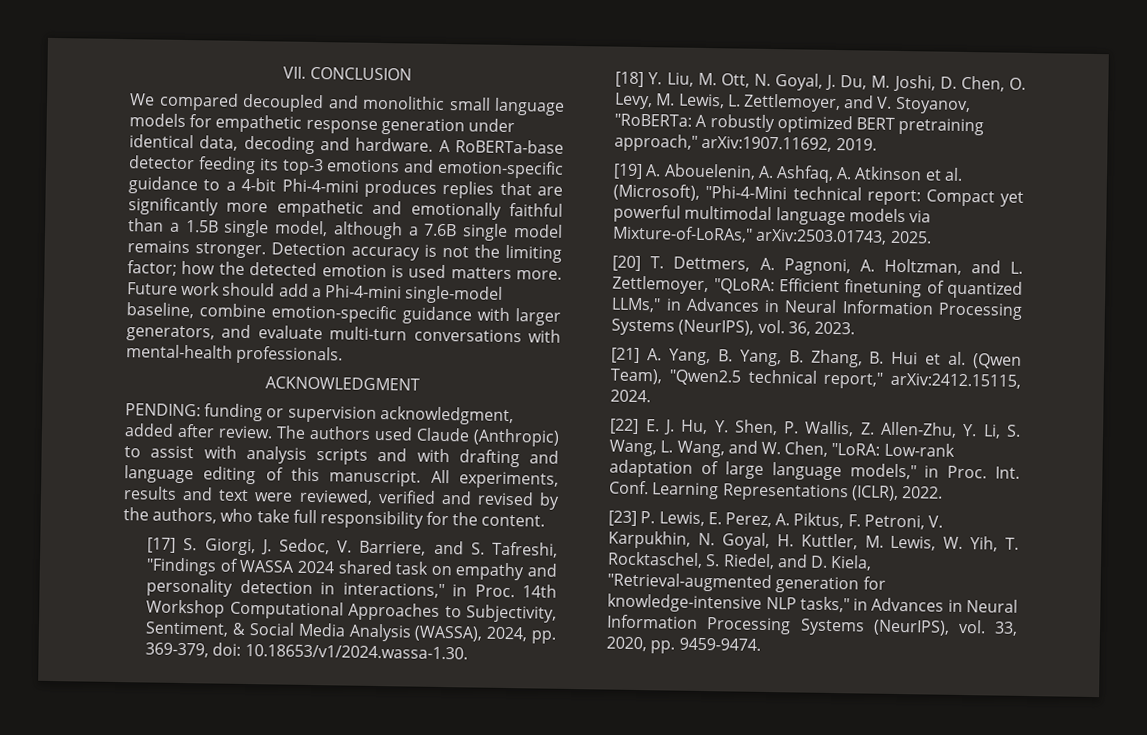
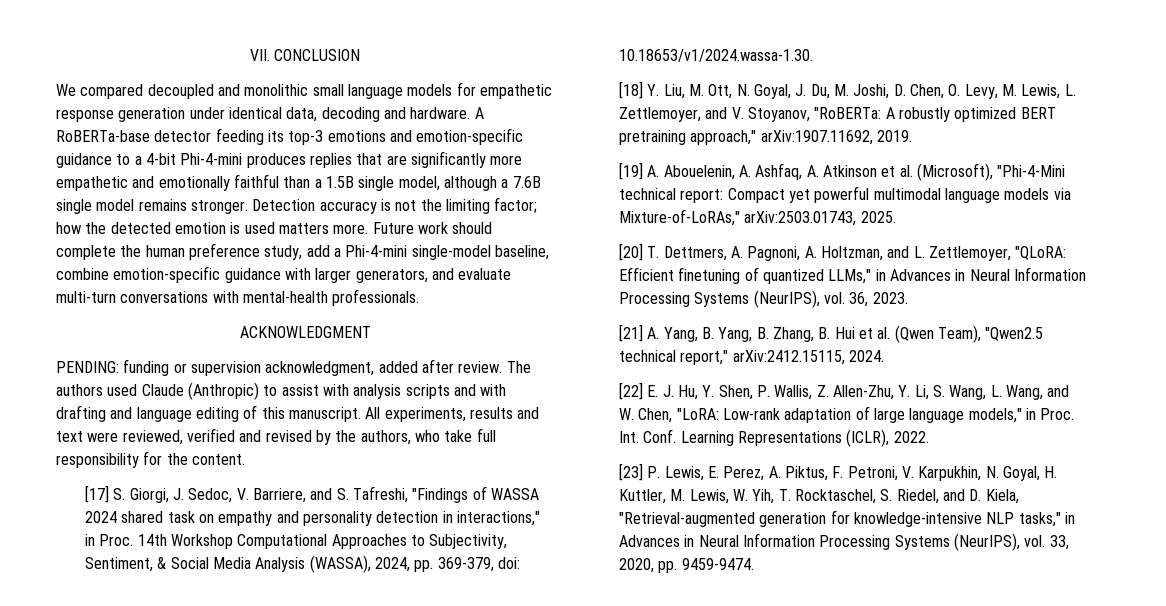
- Future work should add a Phi-4-mini single-model baseline, combine emotion-specific guidance with larger generators, and evaluate multi-turn conversations with mental-health professionals.
+ Future work should complete the human preference study, add a Phi-4-mini single-model baseline, combine emotion-specific guidance with larger generators, and evaluate multi-turn conversations with mental-health professionals.

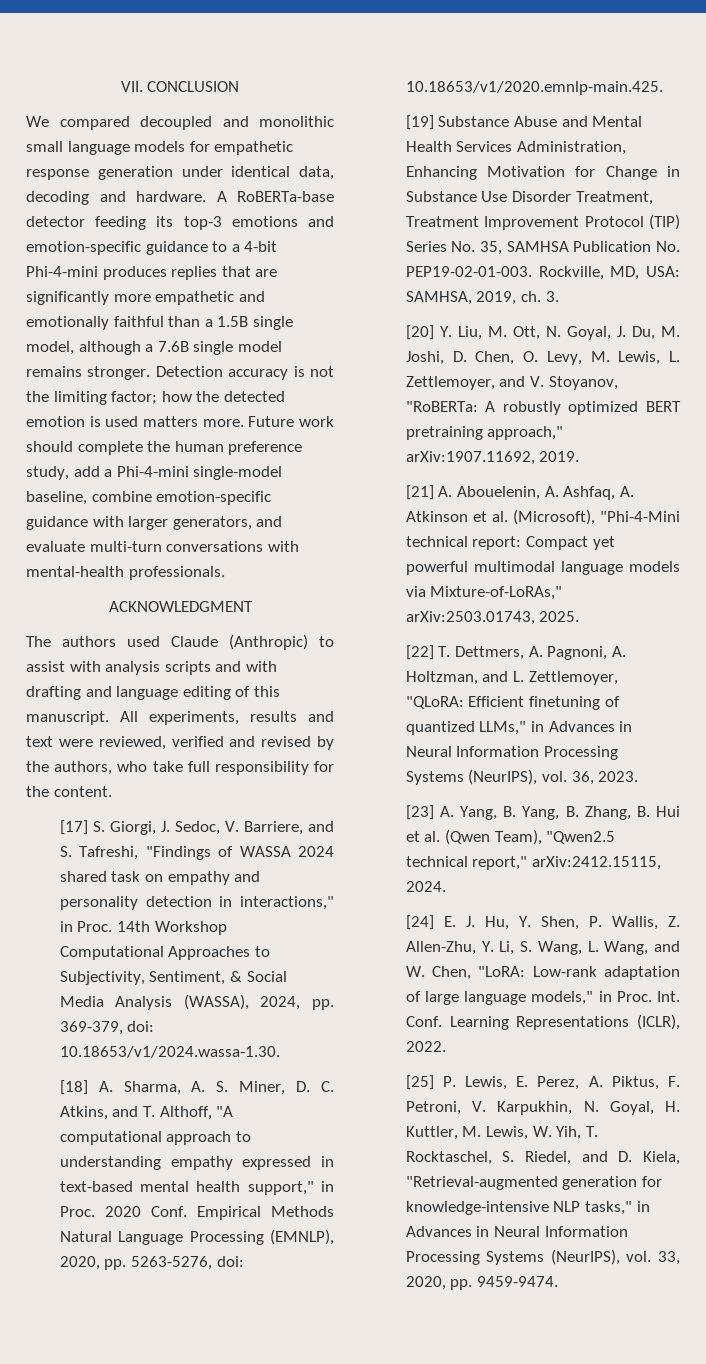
- PENDING: funding or supervision acknowledgment, added after review.
- [18] Y. Liu, M. Ott, N. Goyal, J. Du, M. Joshi, D. Chen, O. Levy, M. Lewis, L. Zettlemoyer, and V. Stoyanov, "RoBERTa: A robustly optimized BERT pretraining approach," arXiv:1907.11692, 2019.
+ [18] A. Sharma, A. S. Miner, D. C. Atkins, and T. Althoff, "A computational approach to understanding empathy expressed in text-based mental health support," in Proc. 2020 Conf. Empirical Methods Natural Language Processing (EMNLP), 2020, pp. 5263-5276, doi: 10.18653/v1/2020.emnlp-main.425.
+ [19] Substance Abuse and Mental Health Services Administration, Enhancing Motivation for Change in Substance Use Disorder Treatment, Treatment Improvement Protocol (TIP) Series No. 35, SAMHSA Publication No. PEP19-02-01-003. Rockville, MD, USA: SAMHSA, 2019, ch. 3.
+ [20] Y. Liu, M. Ott, N. Goyal, J. Du, M. Joshi, D. Chen, O. Levy, M. Lewis, L. Zettlemoyer, and V. Stoyanov, "RoBERTa: A robustly optimized BERT pretraining approach," arXiv:1907.11692, 2019.
- [19] A. Abouelenin, A. Ashfaq, A. Atkinson et al. (Microsoft), "Phi-4-Mini technical report: Compact yet powerful multimodal language models via Mixture-of-LoRAs," arXiv:2503.01743, 2025.
+ [21] A. Abouelenin, A. Ashfaq, A. Atkinson et al. (Microsoft), "Phi-4-Mini technical report: Compact yet powerful multimodal language models via Mixture-of-LoRAs," arXiv:2503.01743, 2025.
- [20] T. Dettmers, A. Pagnoni, A. Holtzman, and L. Zettlemoyer, "QLoRA: Efficient finetuning of quantized LLMs," in Advances in Neural Information Processing Systems (NeurIPS), vol. 36, 2023.
+ [22] T. Dettmers, A. Pagnoni, A. Holtzman, and L. Zettlemoyer, "QLoRA: Efficient finetuning of quantized LLMs," in Advances in Neural Information Processing Systems (NeurIPS), vol. 36, 2023.
- [21] A. Yang, B. Yang, B. Zhang, B. Hui et al. (Qwen Team), "Qwen2.5 technical report," arXiv:2412.15115, 2024.
+ [23] A. Yang, B. Yang, B. Zhang, B. Hui et al. (Qwen Team), "Qwen2.5 technical report," arXiv:2412.15115, 2024.
- [22] E. J. Hu, Y. Shen, P. Wallis, Z. Allen-Zhu, Y. Li, S. Wang, L. Wang, and W. Chen, "LoRA: Low-rank adaptation of large language models," in Proc.
+ [24] E. J. Hu, Y. Shen, P. Wallis, Z. Allen-Zhu, Y. Li, S. Wang, L. Wang, and W. Chen, "LoRA: Low-rank adaptation of large language models," in Proc.
- [23] P. Lewis, E. Perez, A. Piktus, F. Petroni, V. Karpukhin, N. Goyal, H. Kuttler, M. Lewis, W. Yih, T. Rocktaschel, S. Riedel, and D. Kiela, "Retrieval-augmented generation for knowledge-intensive NLP tasks," in Advances in Neural Information Processing Systems (NeurIPS), vol. 33, 2020, pp. 9459-9474.
+ [25] P. Lewis, E. Perez, A. Piktus, F. Petroni, V. Karpukhin, N. Goyal, H. Kuttler, M. Lewis, W. Yih, T. Rocktaschel, S. Riedel, and D. Kiela, "Retrieval-augmented generation for knowledge-intensive NLP tasks," in Advances in Neural Information Processing Systems (NeurIPS), vol. 33, 2020, pp. 9459-9474.

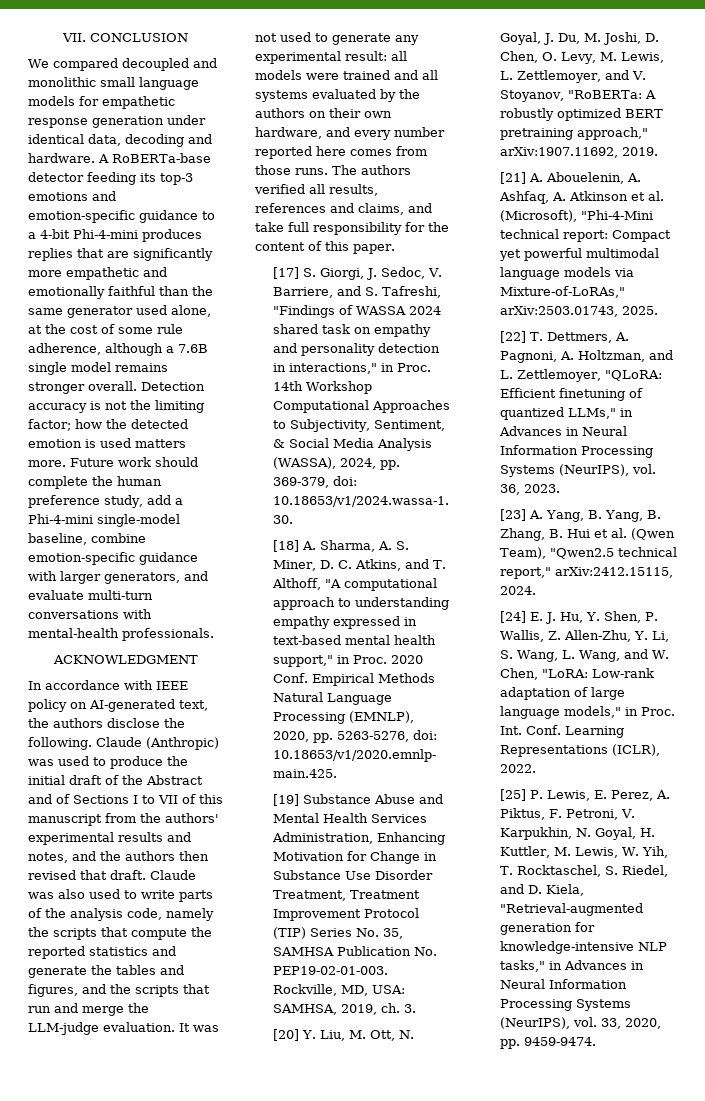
- A RoBERTa-base detector feeding its top-3 emotions and emotion-specific guidance to a 4-bit Phi-4-mini produces replies that are significantly more empathetic and emotionally faithful than a 1.5B single model, although a 7.6B single model remains stronger.
+ A RoBERTa-base detector feeding its top-3 emotions and emotion-specific guidance to a 4-bit Phi-4-mini produces replies that are significantly more empathetic and emotionally faithful than the same generator used alone, at the cost of some rule adherence, although a 7.6B single model remains stronger overall.
- The authors used Claude (Anthropic) to assist with analysis scripts and with drafting and language editing of this manuscript. All experiments, results and text were reviewed, verified and revised by the authors, who take full responsibility for the content.
+ In accordance with IEEE policy on AI-generated text, the authors disclose the following. Claude (Anthropic) was used to produce the initial draft of the Abstract and of Sections I to VII of this manuscript from the authors' experimental results and notes, and the authors then revised that draft. Claude was also used to write parts of the analysis code, namely the scripts that compute the reported statistics and generate the tables and figures, and the scripts that run and merge the LLM-judge evaluation. It was not used to generate any experimental result: all models were trained and all systems evaluated by the authors on their own hardware, and every number reported here comes from those runs. The authors verified all results, references and claims, and take full responsibility for the content of this paper.

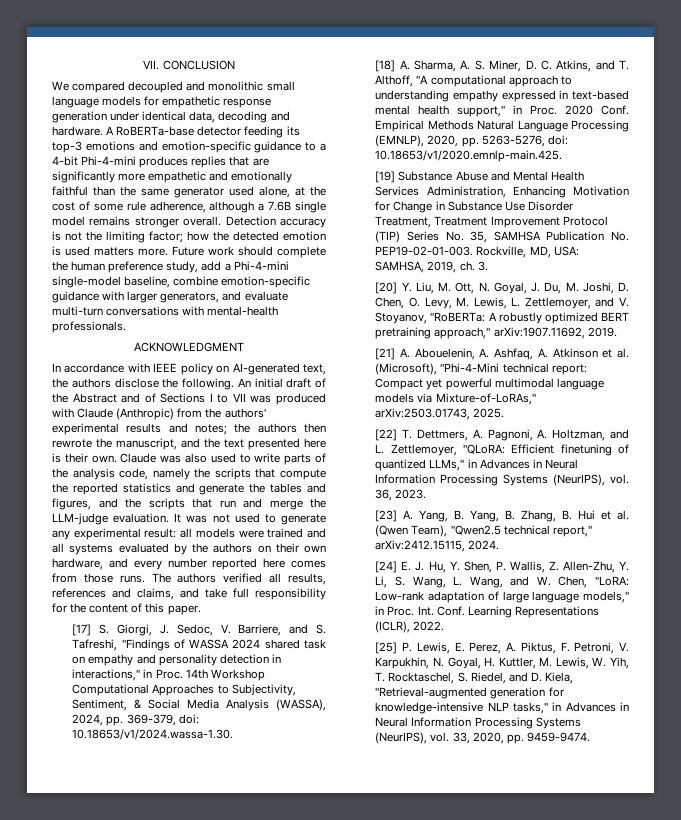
- Claude (Anthropic) was used to produce the initial draft of the Abstract and of Sections I to VII of this manuscript from the authors' experimental results and notes, and the authors then revised that draft.
+ An initial draft of the Abstract and of Sections I to VII was produced with Claude (Anthropic) from the authors' experimental results and notes; the authors then rewrote the manuscript, and the text presented here is their own.

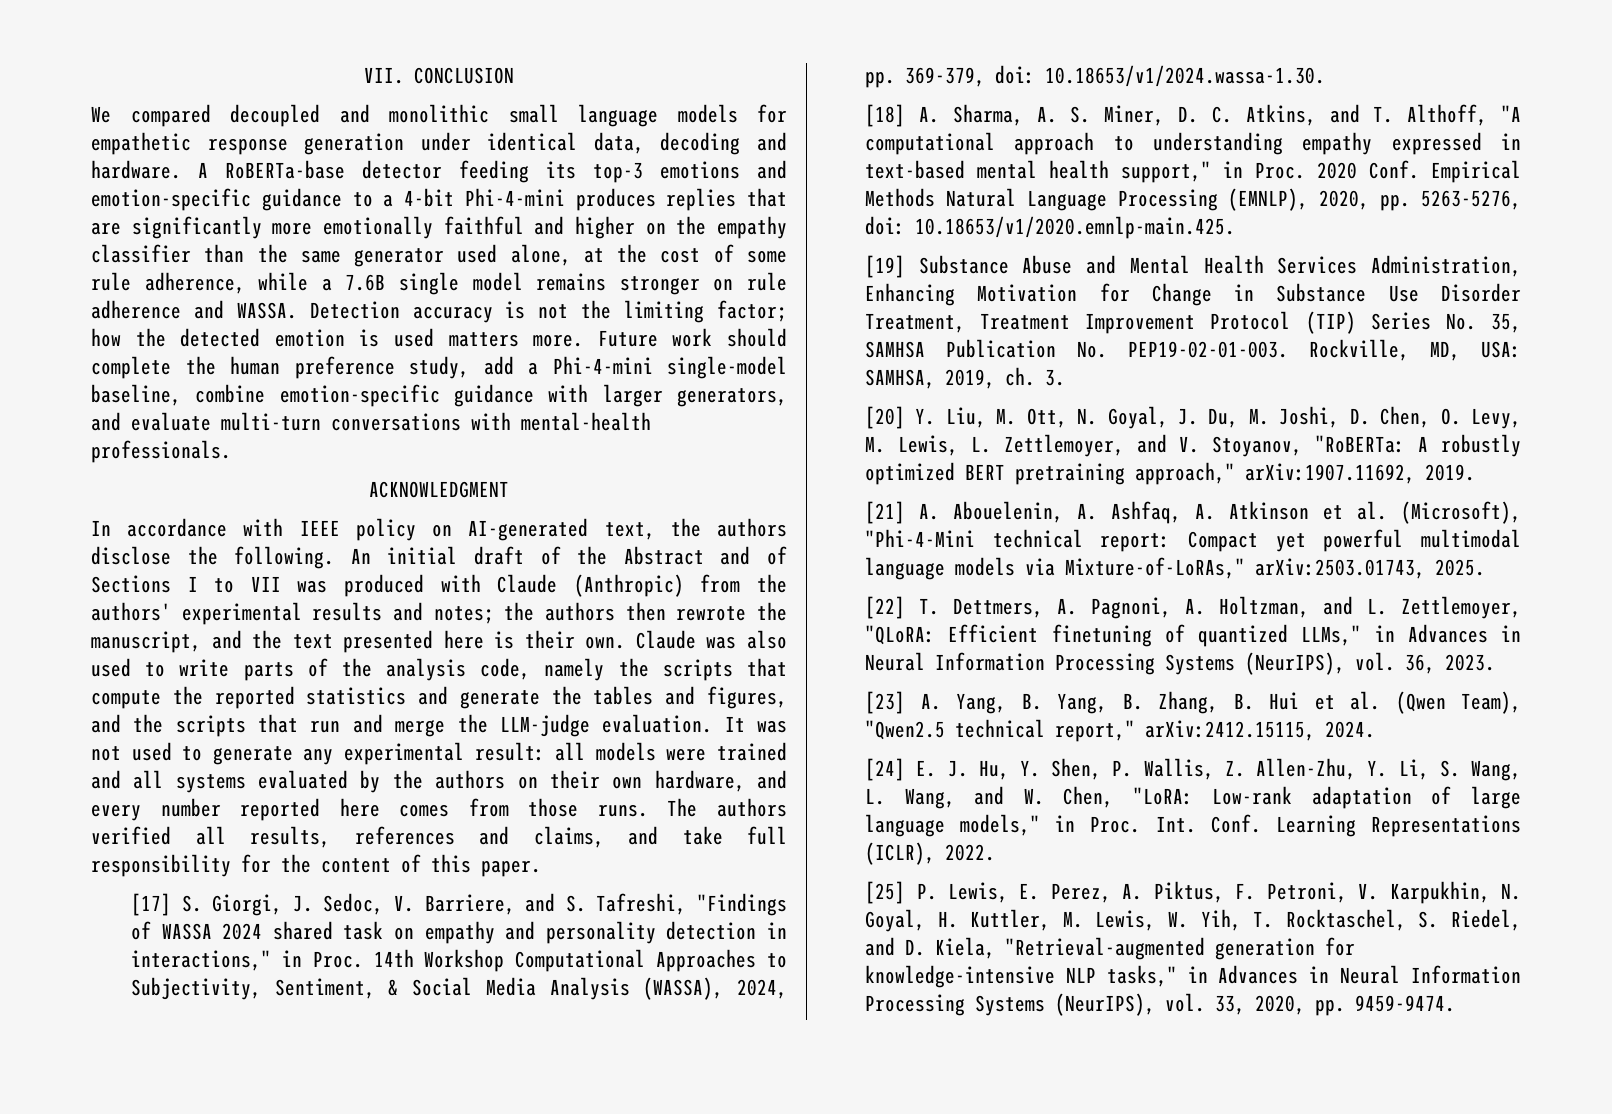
- A RoBERTa-base detector feeding its top-3 emotions and emotion-specific guidance to a 4-bit Phi-4-mini produces replies that are significantly more empathetic and emotionally faithful than the same generator used alone, at the cost of some rule adherence, although a 7.6B single model remains stronger overall.
+ A RoBERTa-base detector feeding its top-3 emotions and emotion-specific guidance to a 4-bit Phi-4-mini produces replies that are significantly more emotionally faithful and higher on the empathy classifier than the same generator used alone, at the cost of some rule adherence, while a 7.6B single model remains stronger on rule adherence and WASSA.

